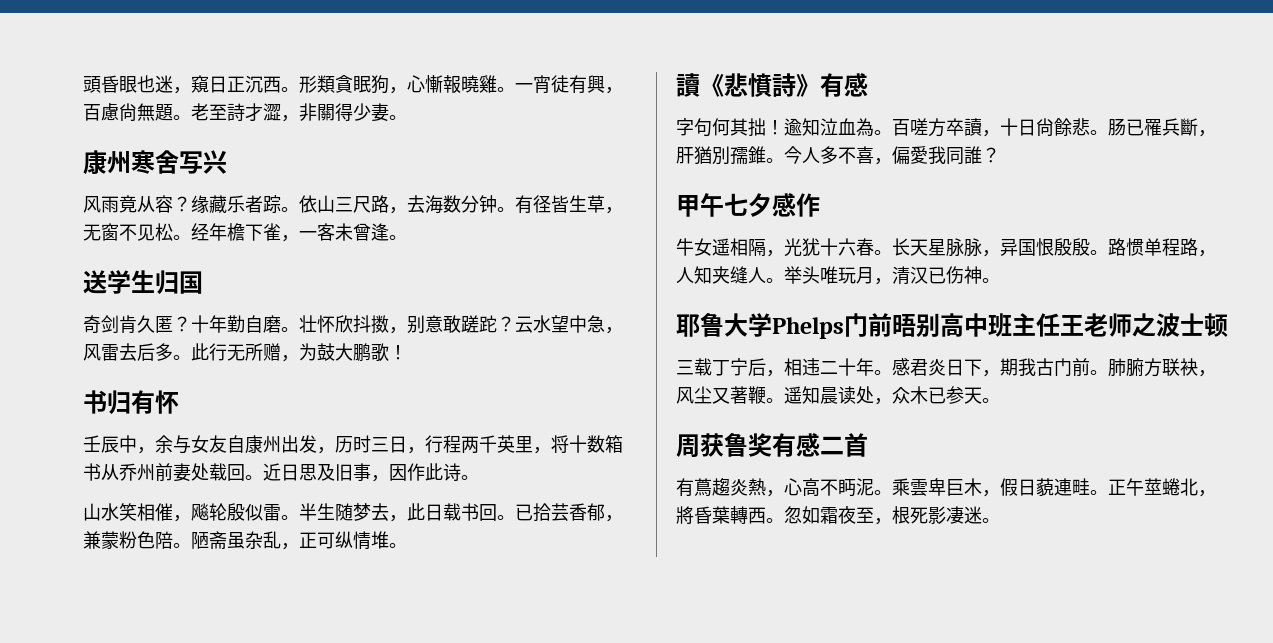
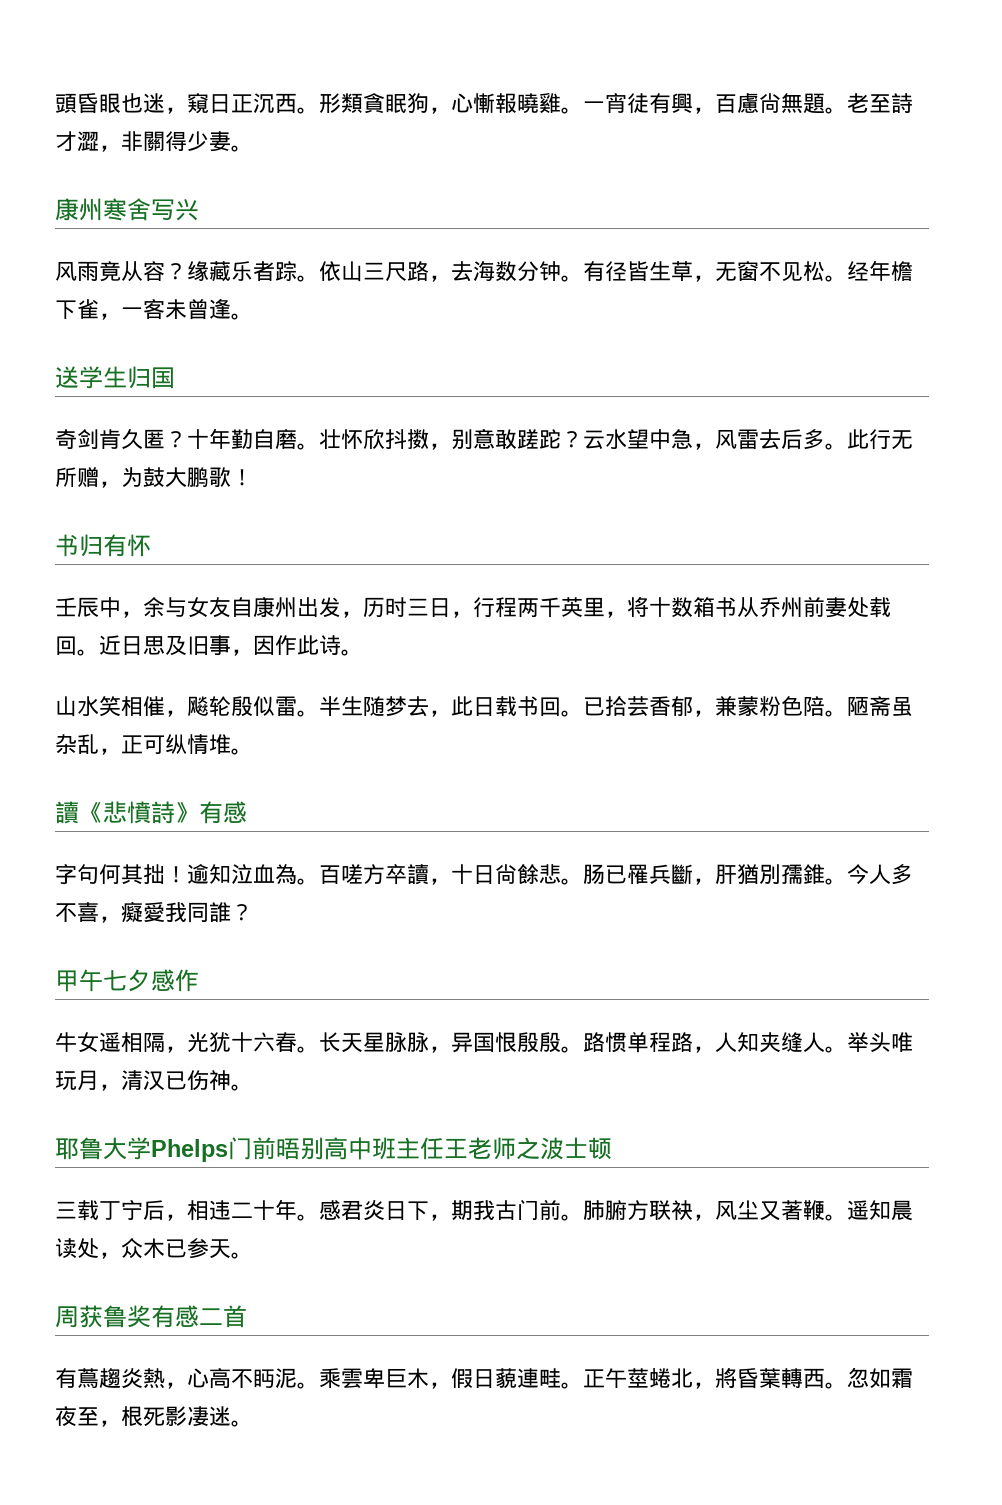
- 今人多不喜，偏愛我同誰？
+ 今人多不喜，癡愛我同誰？

